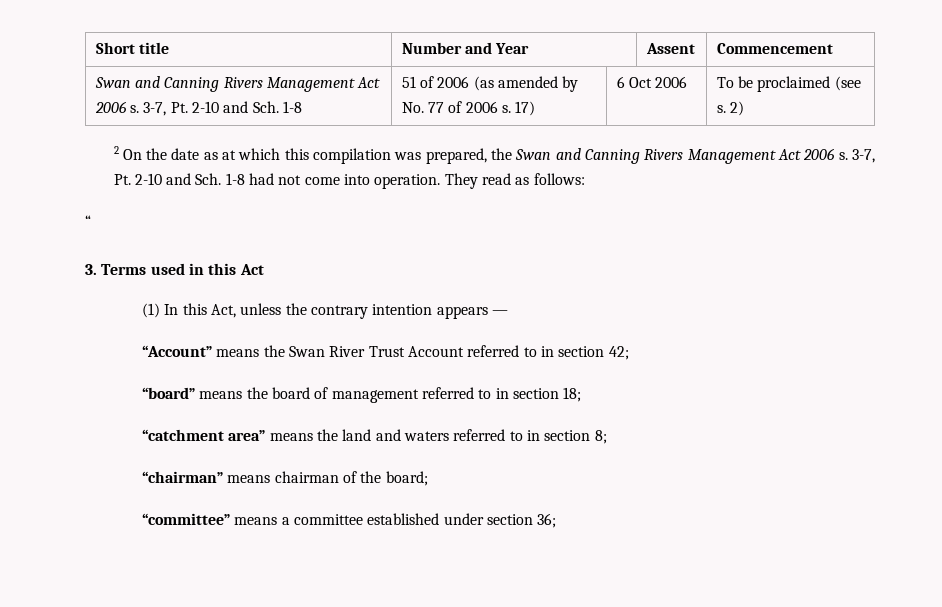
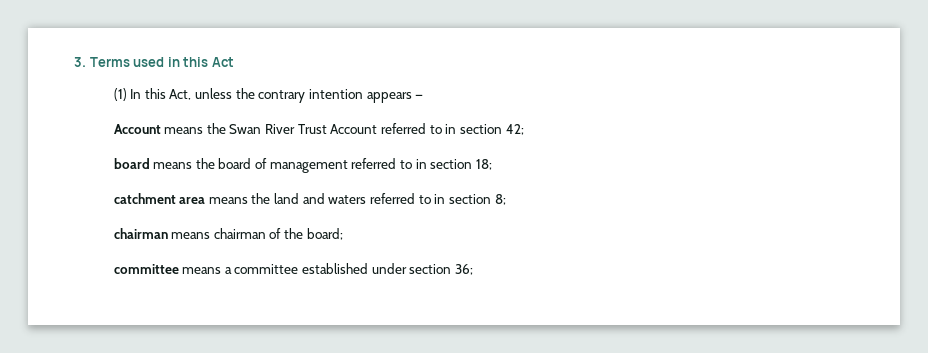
- Short title | Number and Year | Assent | Commencement
- Swan and Canning Rivers Management Act 2006 s. 3-7, Pt. 2-10 and Sch. 1-8 | 51 of 2006 (as amended by No. 77 of 2006 s. 17) | 6 Oct 2006 | To be proclaimed (see s. 2)
- 2 On the date as at which this compilation was prepared, the Swan and Canning Rivers Management Act 2006 s. 3-7, Pt. 2-10 and Sch. 1-8 had not come into operation. They read as follows:
- “
- “Account” means the Swan River Trust Account referred to in section 42;
+ Account means the Swan River Trust Account referred to in section 42;
- “board” means the board of management referred to in section 18;
+ board means the board of management referred to in section 18;
- “catchment area” means the land and waters referred to in section 8;
+ catchment area means the land and waters referred to in section 8;
- “chairman” means chairman of the board;
+ chairman means chairman of the board;
- “committee” means a committee established under section 36;
+ committee means a committee established under section 36;

